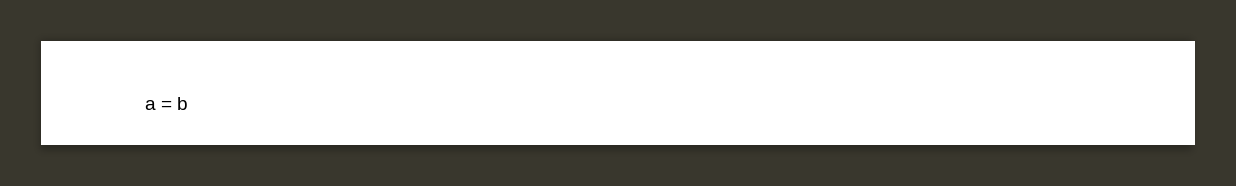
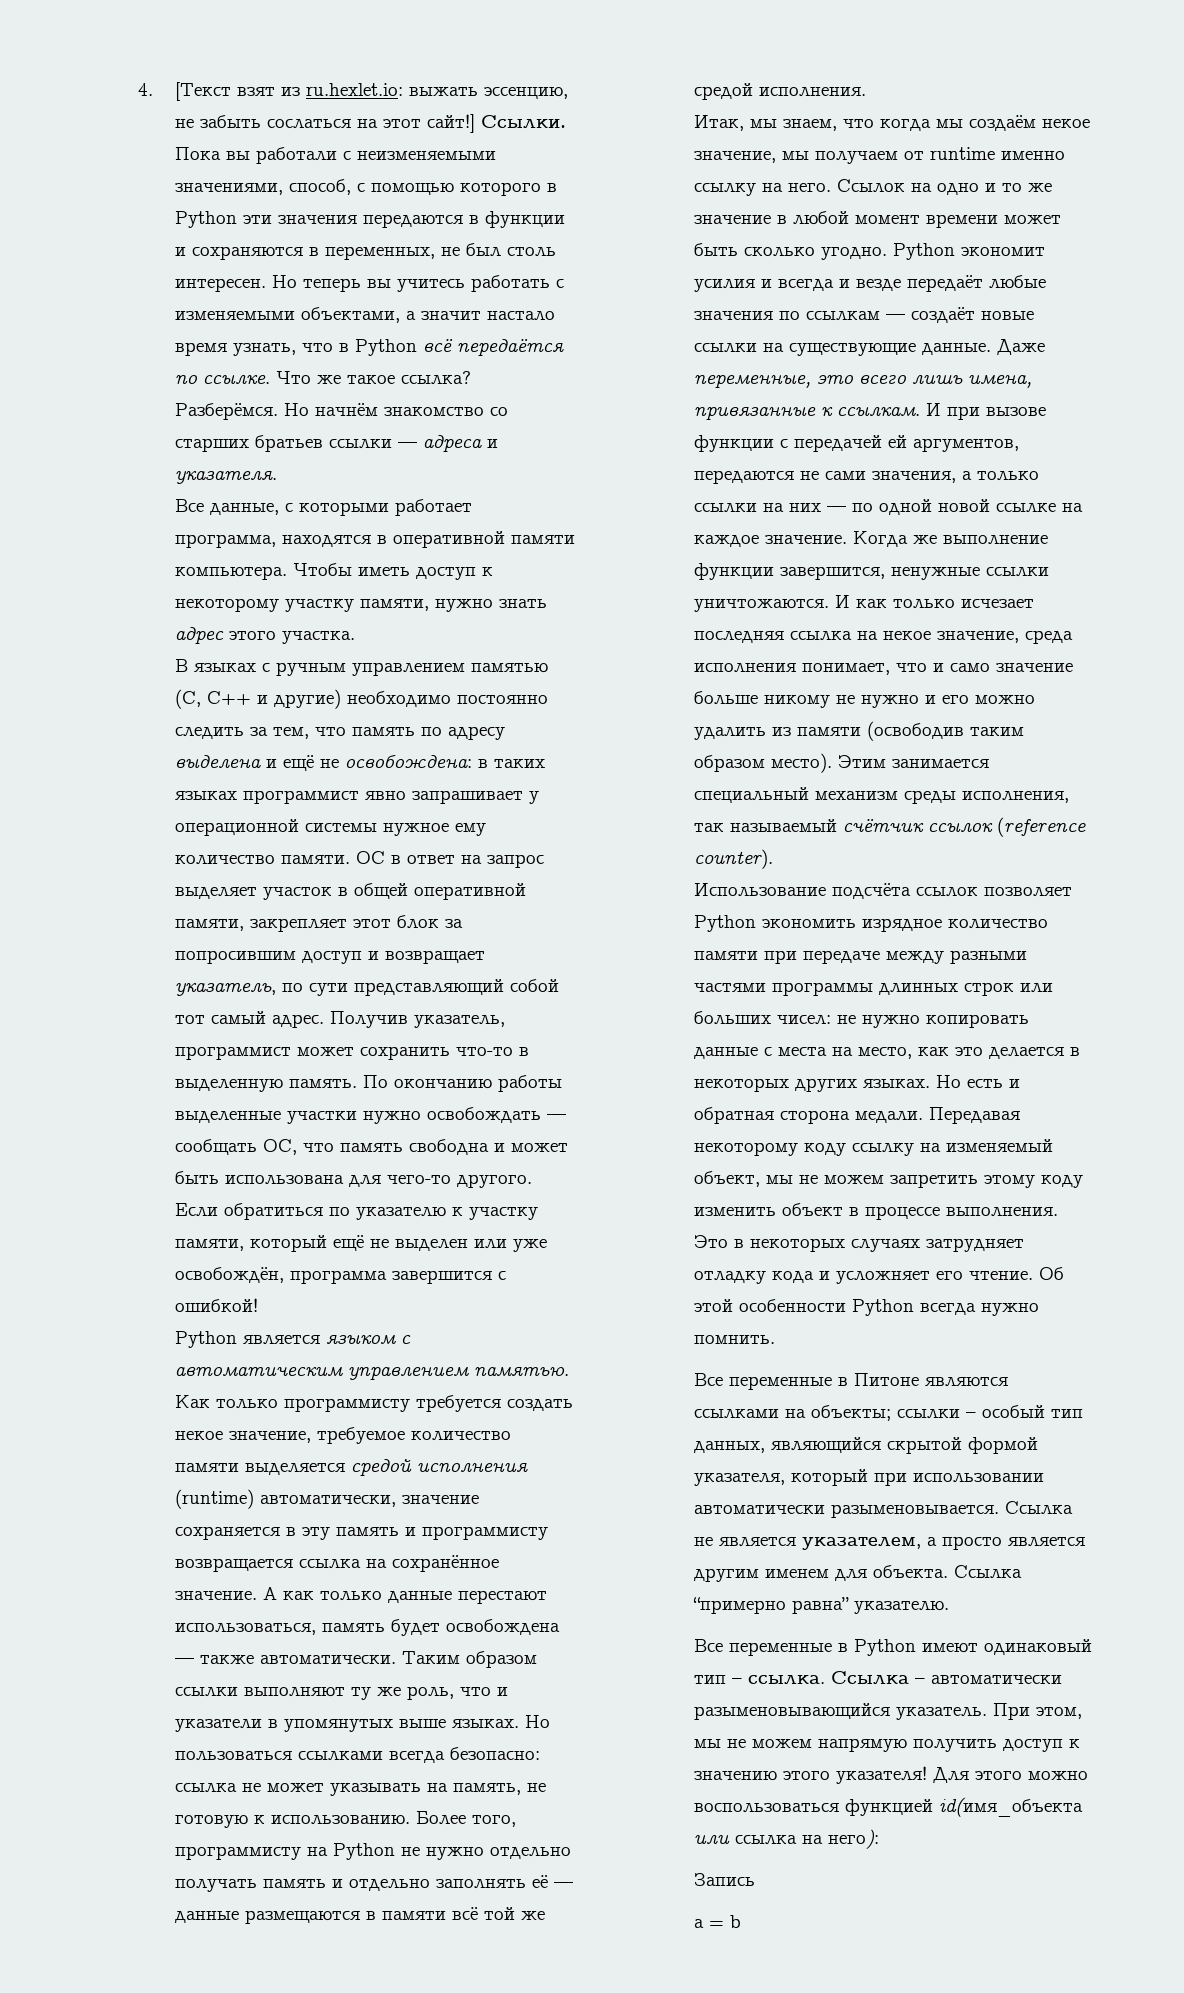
+ 4. [Текст взят из ru.hexlet.io: выжать эссенцию, не забыть сослаться на этот сайт!] Ссылки. Пока вы работали с неизменяемыми значениями, способ, с помощью которого в Python эти значения передаются в функции и сохраняются в переменных, не был столь интересен. Но теперь вы учитесь работать с изменяемыми объектами, а значит настало время узнать, что в Python всё передаётся по ссылке. Что же такое ссылка? Разберёмся. Но начнём знакомство со старших братьев ссылки — адреса и указателя.
+ Все данные, с которыми работает программа, находятся в оперативной памяти компьютера. Чтобы иметь доступ к некоторому участку памяти, нужно знать адрес этого участка.
+ В языках с ручным управлением памятью (C, C++ и другие) необходимо постоянно следить за тем, что память по адресу выделена и ещё не освобождена: в таких языках программист явно запрашивает у операционной системы нужное ему количество памяти. ОС в ответ на запрос выделяет участок в общей оперативной памяти, закрепляет этот блок за попросившим доступ и возвращает указатель, по сути представляющий собой тот самый адрес. Получив указатель, программист может сохранить что-то в выделенную память. По окончанию работы выделенные участки нужно освобождать — сообщать ОС, что память свободна и может быть использована для чего-то другого. Если обратиться по указателю к участку памяти, который ещё не выделен или уже освобождён, программа завершится с ошибкой!
+ Python является языком с автоматическим управлением памятью. Как только программисту требуется создать некое значение, требуемое количество памяти выделяется средой исполнения (runtime) автоматически, значение сохраняется в эту память и программисту возвращается ссылка на сохранённое значение. А как только данные перестают использоваться, память будет освобождена — также автоматически. Таким образом ссылки выполняют ту же роль, что и указатели в упомянутых выше языках. Но пользоваться ссылками всегда безопасно: ссылка не может указывать на память, не готовую к использованию. Более того, программисту на Python не нужно отдельно получать память и отдельно заполнять её — данные размещаются в памяти всё той же средой исполнения.
+ Итак, мы знаем, что когда мы создаём некое значение, мы получаем от runtime именно ссылку на него. Ссылок на одно и то же значение в любой момент времени может быть сколько угодно. Python экономит усилия и всегда и везде передаёт любые значения по ссылкам — создаёт новые ссылки на существующие данные. Даже переменные, это всего лишь имена, привязанные к ссылкам. И при вызове функции с передачей ей аргументов, передаются не сами значения, а только ссылки на них — по одной новой ссылке на каждое значение. Когда же выполнение функции завершится, ненужные ссылки уничтожаются. И как только исчезает последняя ссылка на некое значение, среда исполнения понимает, что и само значение больше никому не нужно и его можно удалить из памяти (освободив таким образом место). Этим занимается специальный механизм среды исполнения, так называемый счётчик ссылок (reference counter).
+ Использование подсчёта ссылок позволяет Python экономить изрядное количество памяти при передаче между разными частями программы длинных строк или больших чисел: не нужно копировать данные с места на место, как это делается в некоторых других языках. Но есть и обратная сторона медали. Передавая некоторому коду ссылку на изменяемый объект, мы не можем запретить этому коду изменить объект в процессе выполнения. Это в некоторых случаях затрудняет отладку кода и усложняет его чтение. Об этой особенности Python всегда нужно помнить.
+ Все переменные в Питоне являются ссылками на объекты; ссылки – особый тип данных, являющийся скрытой формой указателя, который при использовании автоматически разыменовывается. Ссылка не является указателем, а просто является другим именем для объекта. Ссылка “примерно равна” указателю.
+ Все переменные в Python имеют одинаковый тип – ссылка. Ссылка – автоматически разыменовывающийся указатель. При этом, мы не можем напрямую получить доступ к значению этого указателя! Для этого можно воспользоваться функцией id(имя_объекта или ссылка на него):
+ Запись

